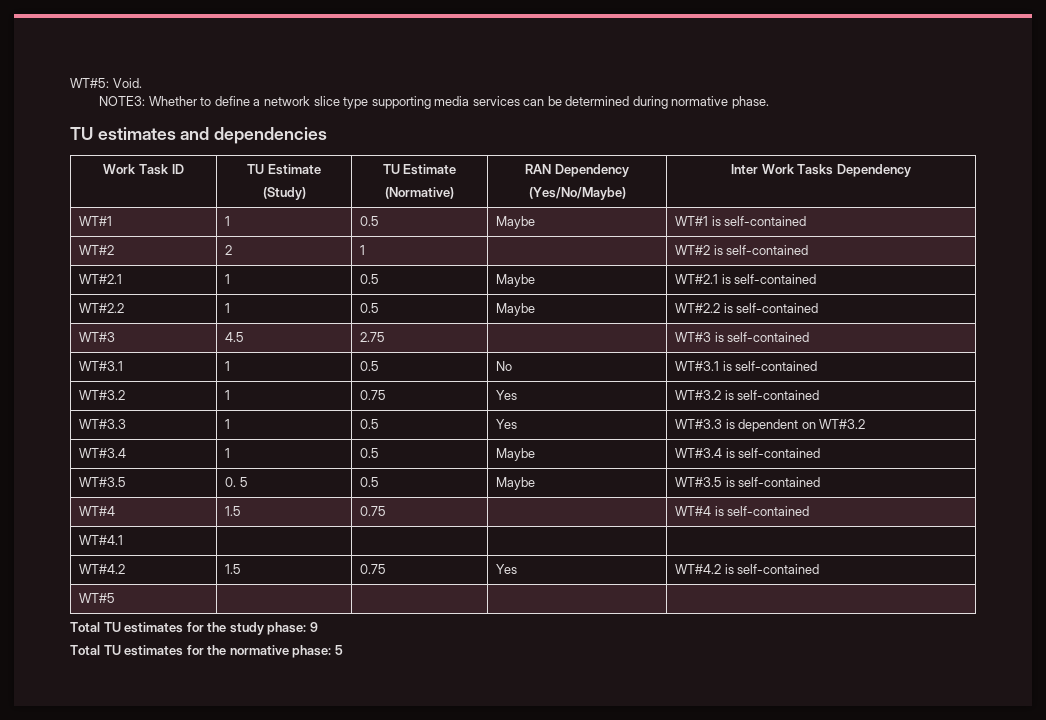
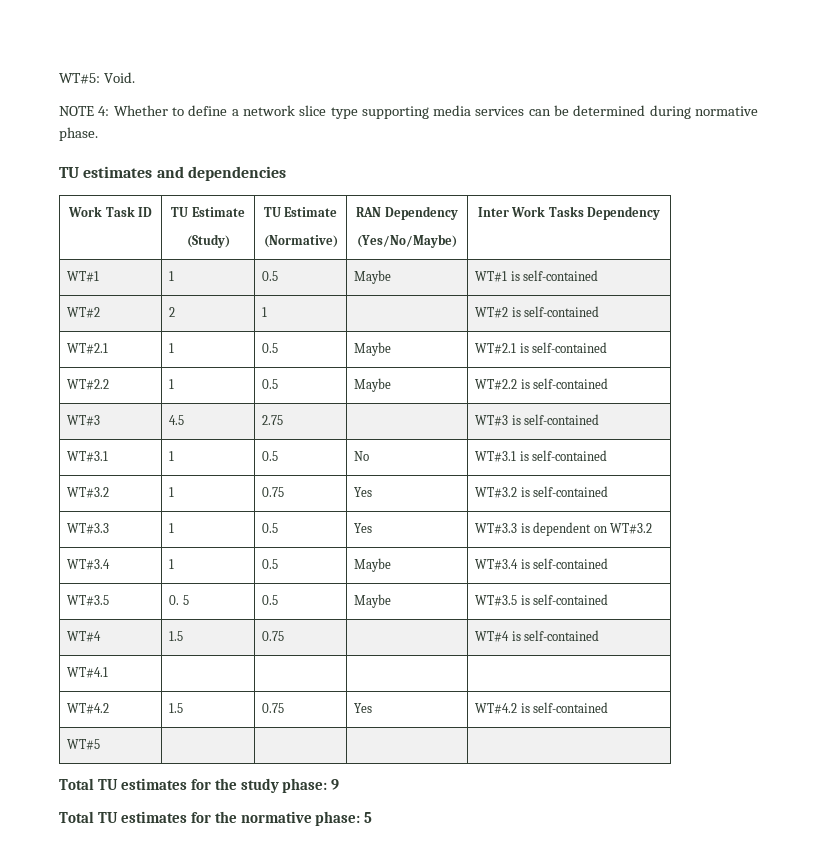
- NOTE3: Whether to define a network slice type supporting media services can be determined during normative phase.
+ NOTE 4: Whether to define a network slice type supporting media services can be determined during normative phase.

